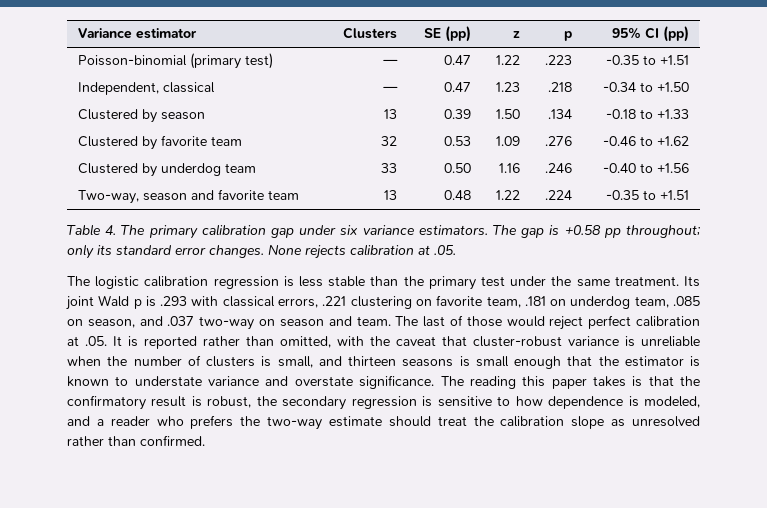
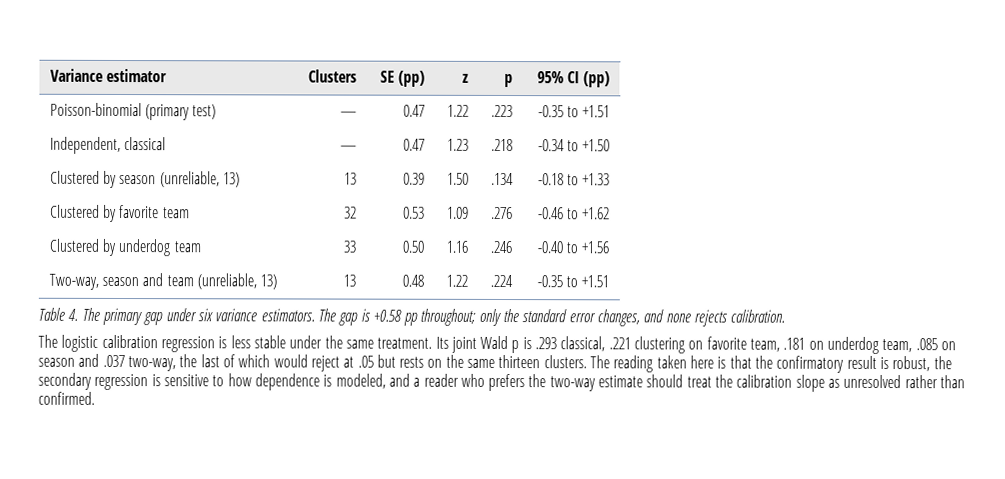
- Clustered by season | 13 | 0.39 | 1.50 | .134 | -0.18 to +1.33
+ Clustered by season (unreliable, 13) | 13 | 0.39 | 1.50 | .134 | -0.18 to +1.33
- Two-way, season and favorite team | 13 | 0.48 | 1.22 | .224 | -0.35 to +1.51
+ Two-way, season and team (unreliable, 13) | 13 | 0.48 | 1.22 | .224 | -0.35 to +1.51
- Table 4. The primary calibration gap under six variance estimators.
+ Table 4. The primary gap under six variance estimators.
- The gap is +0.58 pp throughout; only its standard error changes. None rejects calibration at .05.
+ The gap is +0.58 pp throughout; only the standard error changes, and none rejects calibration.
- The logistic calibration regression is less stable than the primary test under the same treatment.
+ The logistic calibration regression is less stable under the same treatment.
- Its joint Wald p is .293 with classical errors, .221 clustering on favorite team, .181 on underdog team, .085 on season, and .037 two-way on season and team. The last of those would reject perfect calibration at .05. It is reported rather than omitted, with the caveat that cluster-robust variance is unreliable when the number of clusters is small, and thirteen seasons is small enough that the estimator is known to understate variance and overstate significance. The reading this paper takes is that the confirmatory result is robust, the secondary regression is sensitive to how dependence is modeled, and a reader who prefers the two-way estimate should treat the calibration slope as unresolved rather than confirmed.
+ Its joint Wald p is .293 classical, .221 clustering on favorite team, .181 on underdog team, .085 on season and .037 two-way, the last of which would reject at .05 but rests on the same thirteen clusters. The reading taken here is that the confirmatory result is robust, the secondary regression is sensitive to how dependence is modeled, and a reader who prefers the two-way estimate should treat the calibration slope as unresolved rather than confirmed.

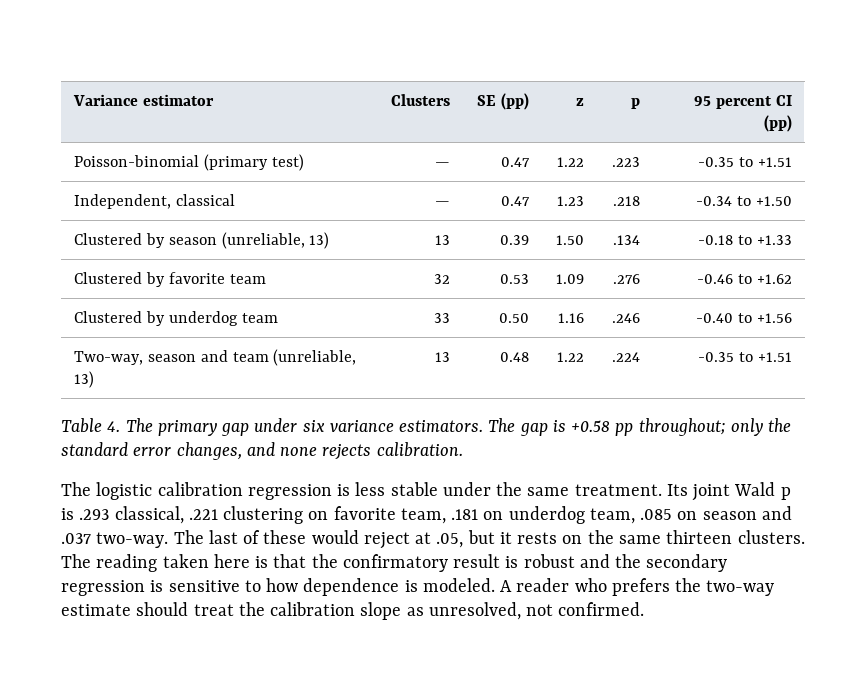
- Variance estimator | Clusters | SE (pp) | z | p | 95% CI (pp)
+ Variance estimator | Clusters | SE (pp) | z | p | 95 percent CI (pp)
- Its joint Wald p is .293 classical, .221 clustering on favorite team, .181 on underdog team, .085 on season and .037 two-way, the last of which would reject at .05 but rests on the same thirteen clusters.
+ Its joint Wald p is .293 classical, .221 clustering on favorite team, .181 on underdog team, .085 on season and .037 two-way. The last of these would reject at .05, but it rests on the same thirteen clusters.
- The reading taken here is that the confirmatory result is robust, the secondary regression is sensitive to how dependence is modeled, and a reader who prefers the two-way estimate should treat the calibration slope as unresolved rather than confirmed.
+ The reading taken here is that the confirmatory result is robust and the secondary regression is sensitive to how dependence is modeled. A reader who prefers the two-way estimate should treat the calibration slope as unresolved, not confirmed.

